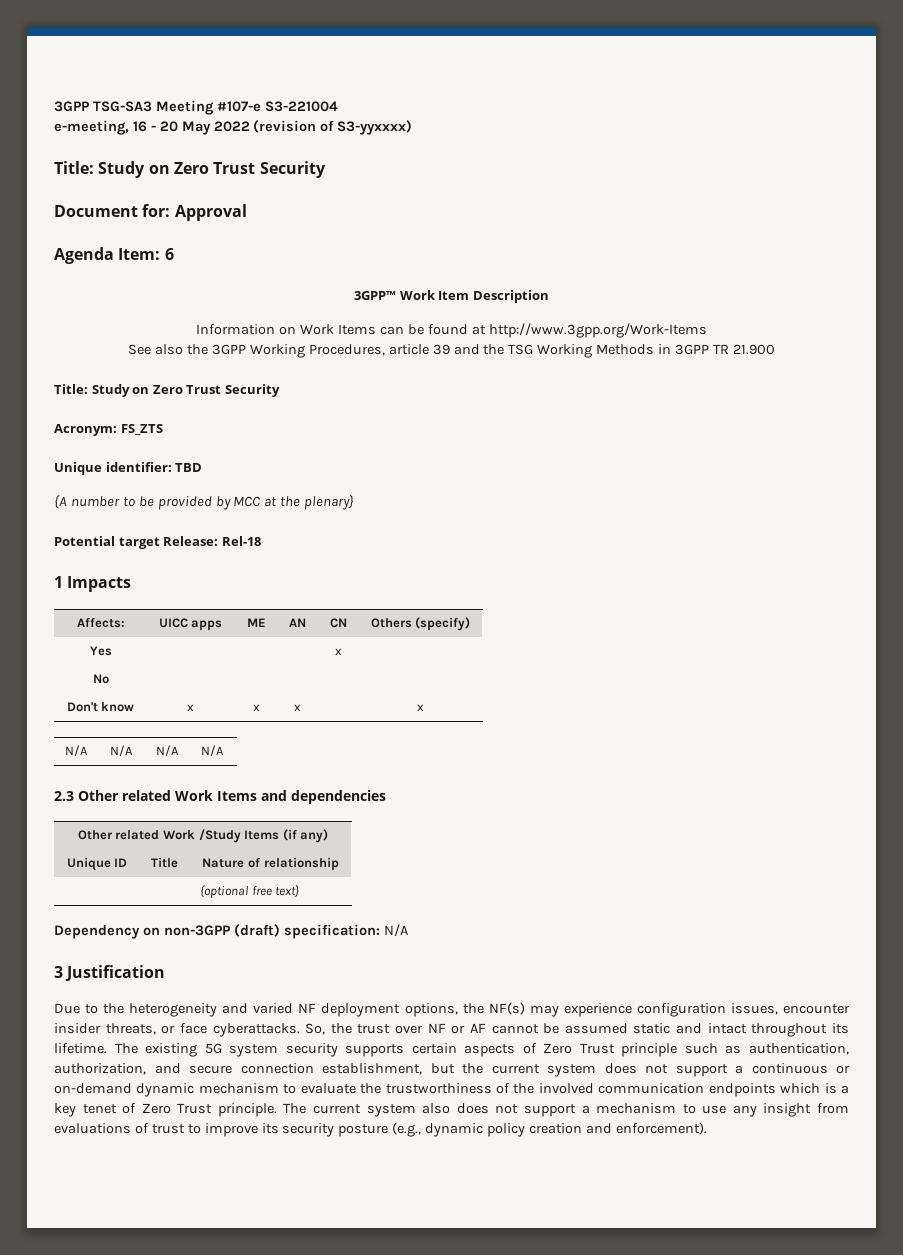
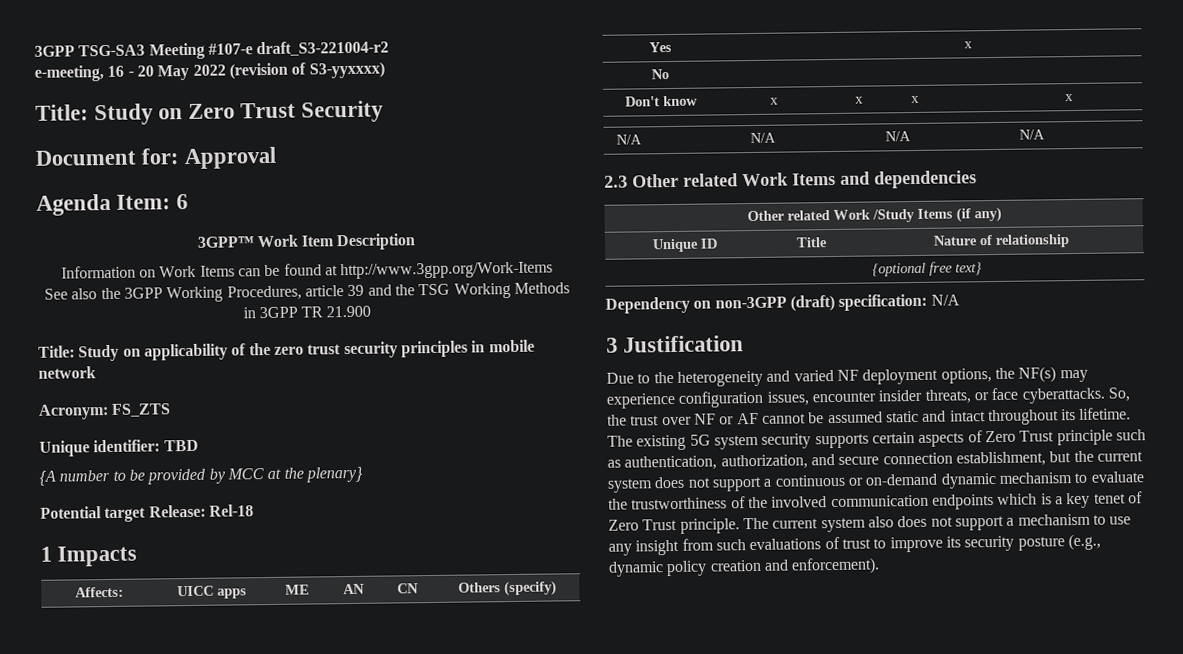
- 3GPP TSG-SA3 Meeting #107-e S3-221004
+ 3GPP TSG-SA3 Meeting #107-e draft_S3-221004-r2
  See also the 3GPP Working Procedures, article 39 and the TSG Working Methods in 3GPP TR 21.900
- Title: Study on Zero Trust Security
+ Title: Study on applicability of the zero trust security principles in mobile network
- The current system also does not support a mechanism to use any insight from evaluations of trust to improve its security posture (e.g., dynamic policy creation and enforcement).
+ The current system also does not support a mechanism to use any insight from such evaluations of trust to improve its security posture (e.g., dynamic policy creation and enforcement).

